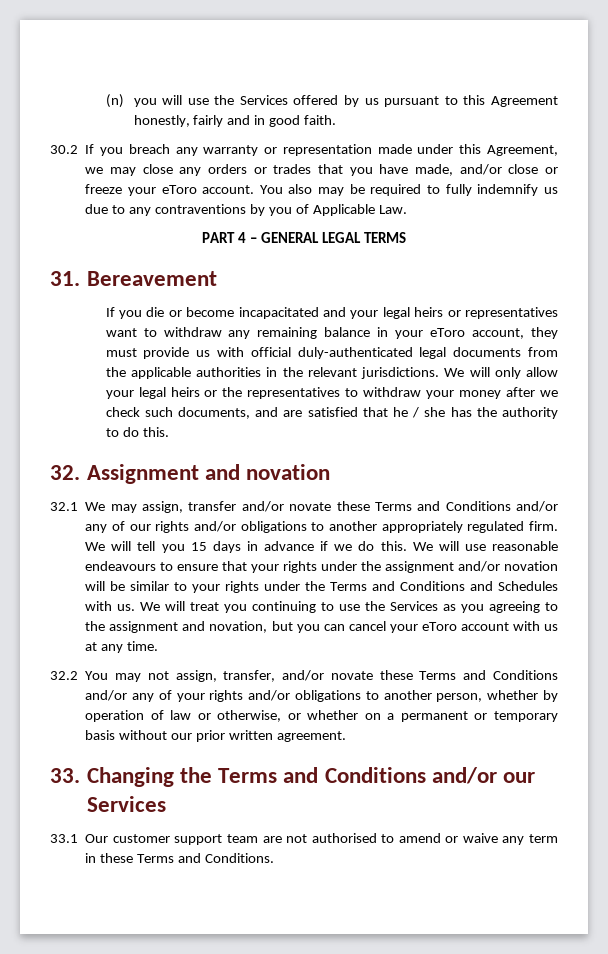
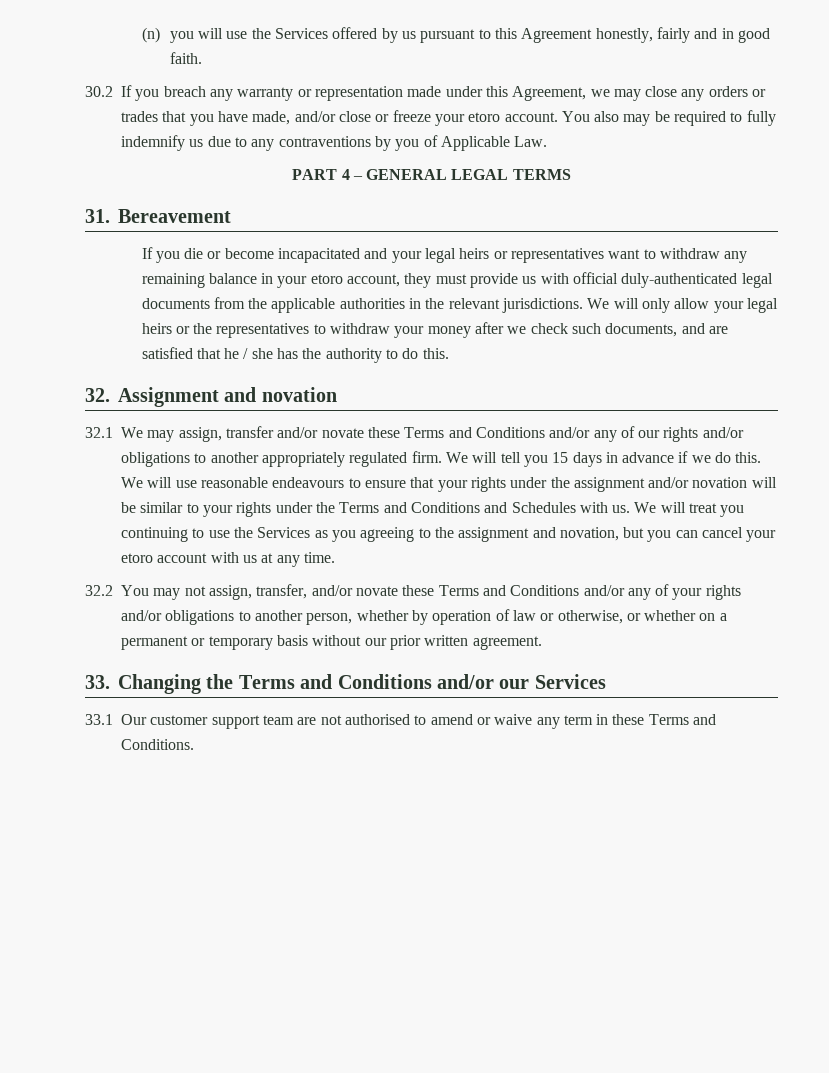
- 30.2 If you breach any warranty or representation made under this Agreement, we may close any orders or trades that you have made, and/or close or freeze your eToro account.
+ 30.2 If you breach any warranty or representation made under this Agreement, we may close any orders or trades that you have made, and/or close or freeze your etoro account.
- If you die or become incapacitated and your legal heirs or representatives want to withdraw any remaining balance in your eToro account, they must provide us with official duly-authenticated legal documents from the applicable authorities in the relevant jurisdictions.
+ If you die or become incapacitated and your legal heirs or representatives want to withdraw any remaining balance in your etoro account, they must provide us with official duly-authenticated legal documents from the applicable authorities in the relevant jurisdictions.
- We will treat you continuing to use the Services as you agreeing to the assignment and novation, but you can cancel your eToro account with us at any time.
+ We will treat you continuing to use the Services as you agreeing to the assignment and novation, but you can cancel your etoro account with us at any time.

